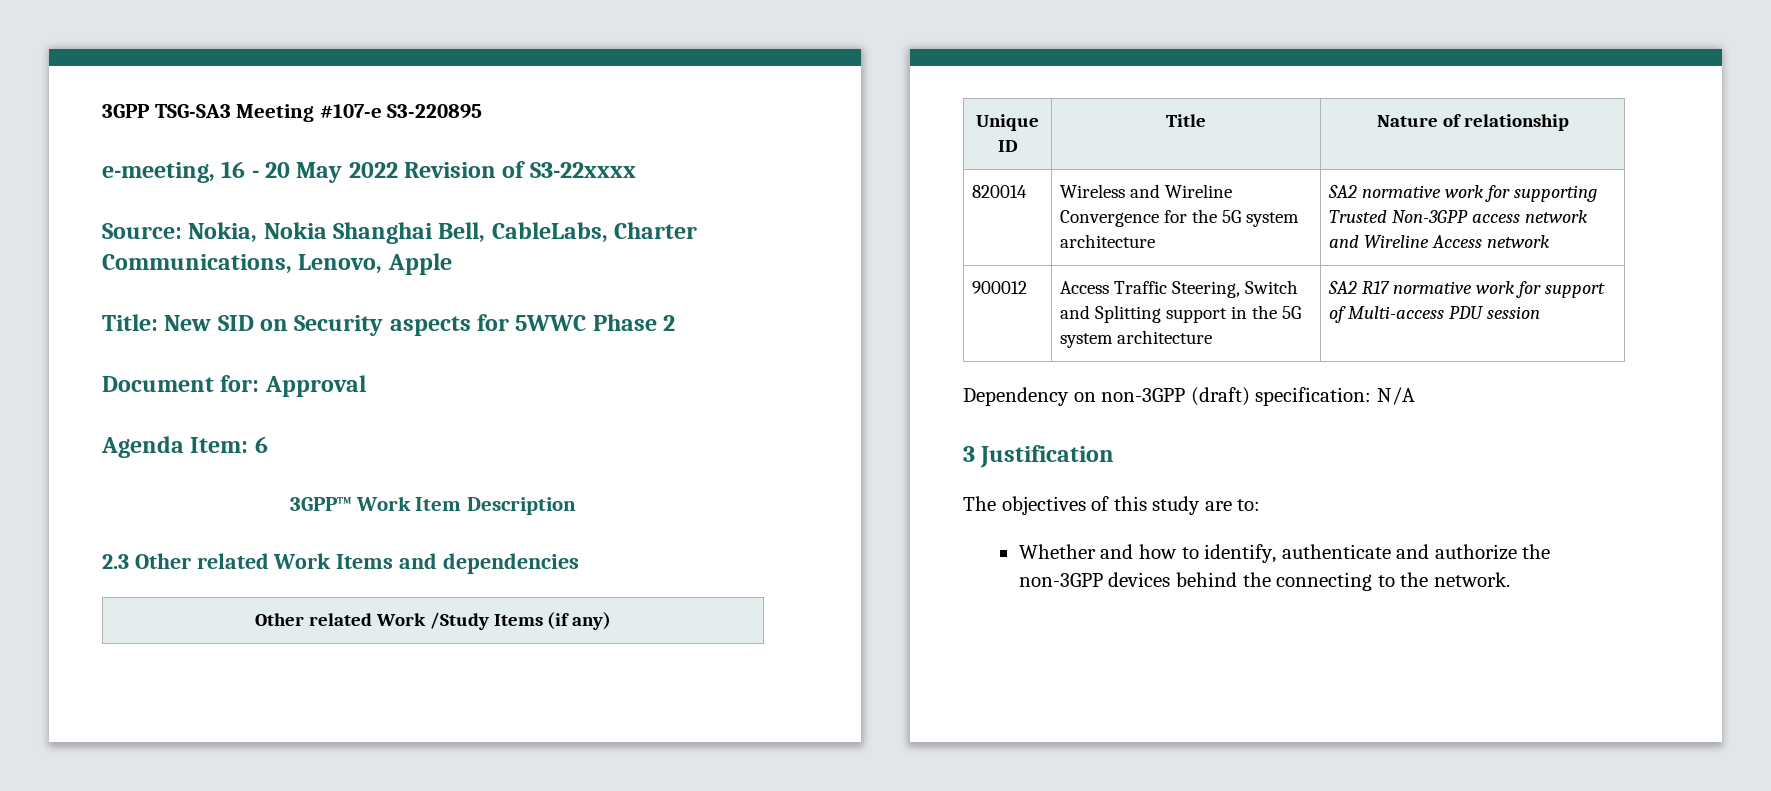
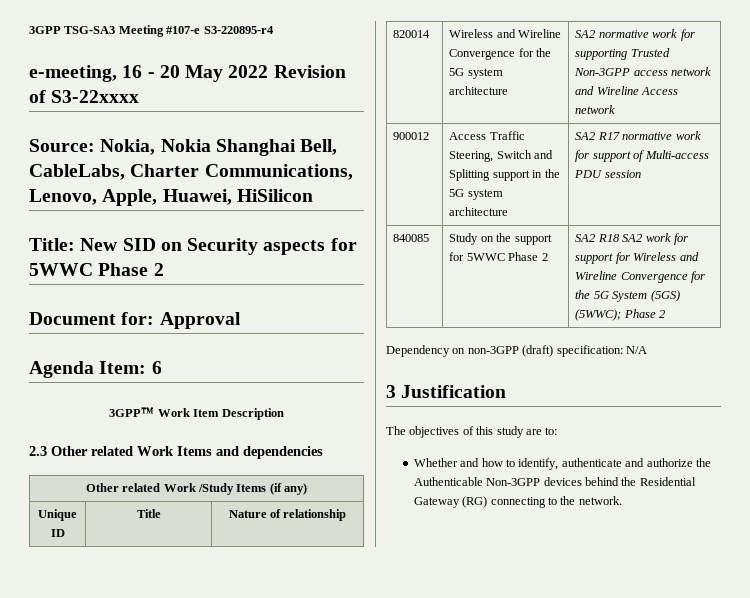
- 3GPP TSG-SA3 Meeting #107-e S3-220895
+ 3GPP TSG-SA3 Meeting #107-e S3-220895-r4
- Source: Nokia, Nokia Shanghai Bell, CableLabs, Charter Communications, Lenovo, Apple
+ Source: Nokia, Nokia Shanghai Bell, CableLabs, Charter Communications, Lenovo, Apple, Huawei, HiSilicon
+ 840085 | Study on the support for 5WWC Phase 2 | SA2 R18 SA2 work for support for Wireless and Wireline Convergence for the 5G System (5GS) (5WWC); Phase 2
- Whether and how to identify, authenticate and authorize the non-3GPP devices behind the connecting to the network.
+ Whether and how to identify, authenticate and authorize the Authenticable Non-3GPP devices behind the Residential Gateway (RG) connecting to the network.

